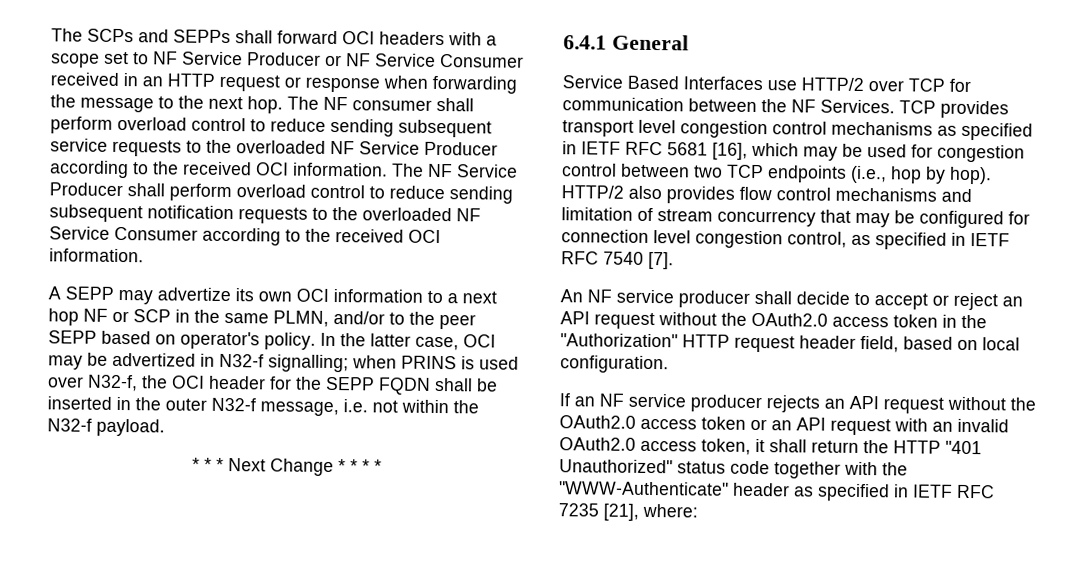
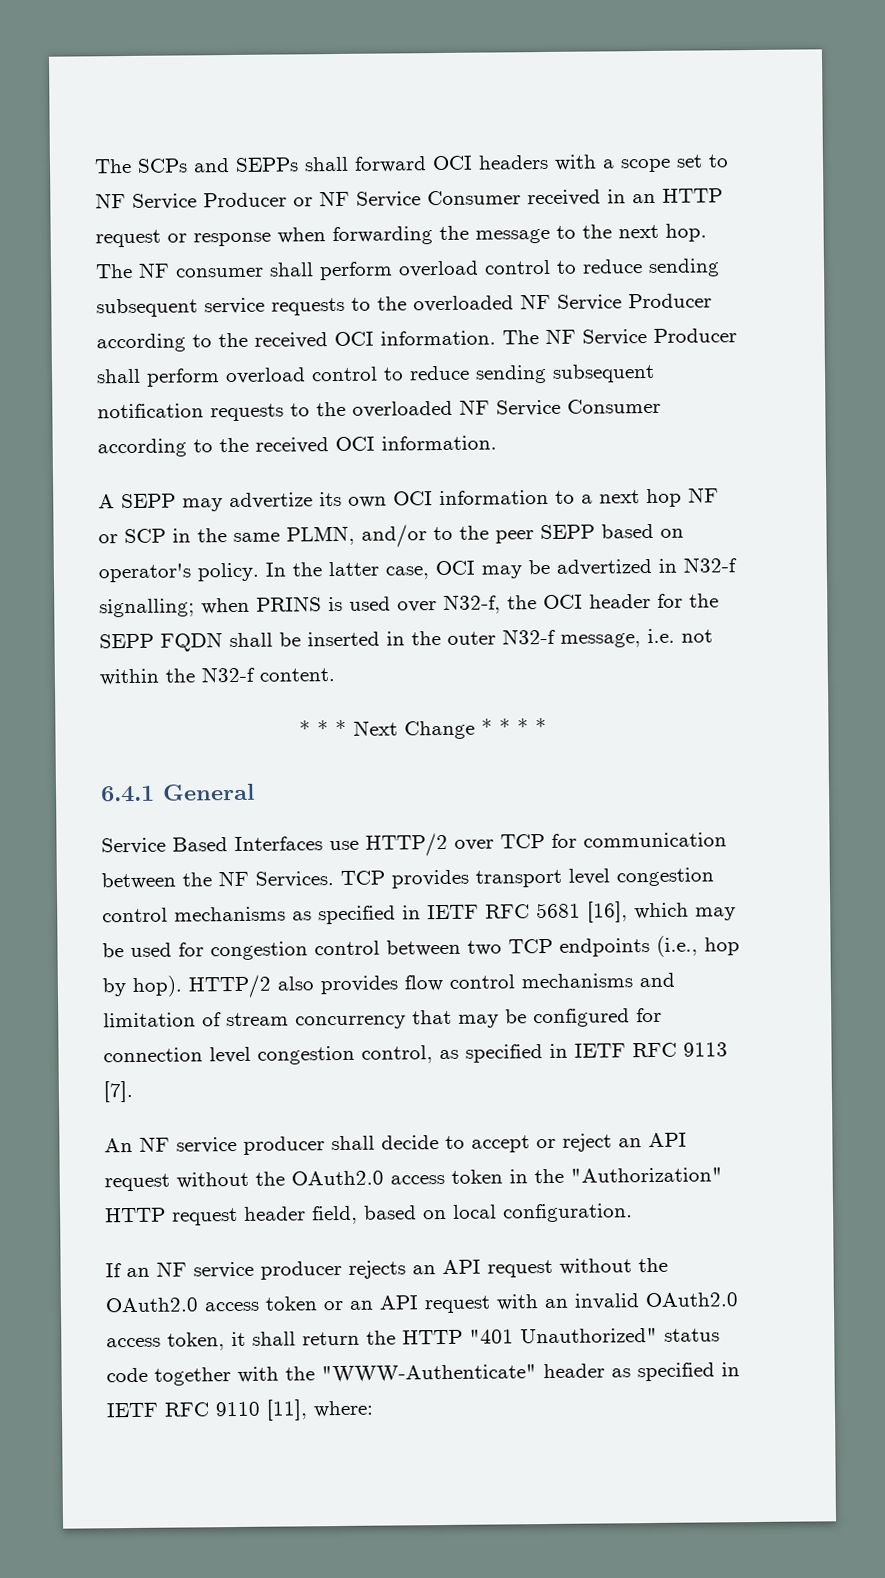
- In the latter case, OCI may be advertized in N32-f signalling; when PRINS is used over N32-f, the OCI header for the SEPP FQDN shall be inserted in the outer N32-f message, i.e. not within the N32-f payload.
+ In the latter case, OCI may be advertized in N32-f signalling; when PRINS is used over N32-f, the OCI header for the SEPP FQDN shall be inserted in the outer N32-f message, i.e. not within the N32-f content.
- HTTP/2 also provides flow control mechanisms and limitation of stream concurrency that may be configured for connection level congestion control, as specified in IETF RFC 7540 [7].
+ HTTP/2 also provides flow control mechanisms and limitation of stream concurrency that may be configured for connection level congestion control, as specified in IETF RFC 9113 [7].
- If an NF service producer rejects an API request without the OAuth2.0 access token or an API request with an invalid OAuth2.0 access token, it shall return the HTTP "401 Unauthorized" status code together with the "WWW-Authenticate" header as specified in IETF RFC 7235 [21], where:
+ If an NF service producer rejects an API request without the OAuth2.0 access token or an API request with an invalid OAuth2.0 access token, it shall return the HTTP "401 Unauthorized" status code together with the "WWW-Authenticate" header as specified in IETF RFC 9110 [11], where:

